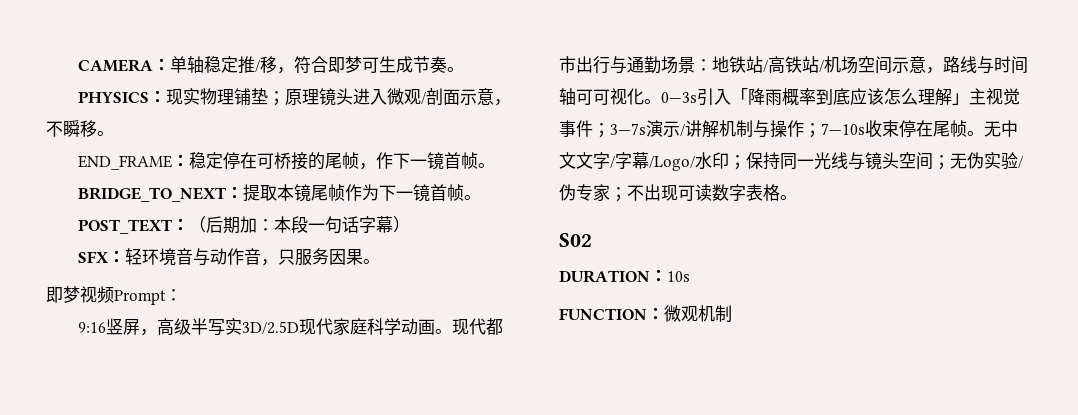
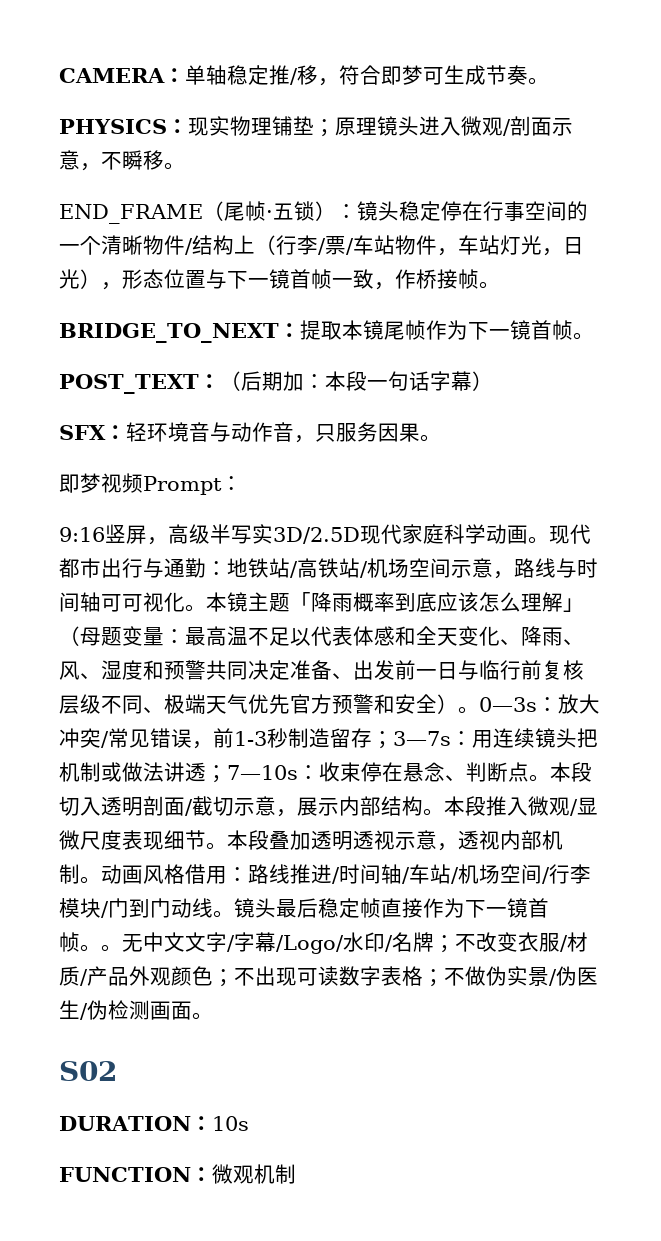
- END_FRAME：稳定停在可桥接的尾帧，作下一镜首帧。
+ END_FRAME（尾帧·五锁）：镜头稳定停在行事空间的一个清晰物件/结构上（行李/票/车站物件，车站灯光，日光），形态位置与下一镜首帧一致，作桥接帧。
- 现代都市出行与通勤场景：地铁站/高铁站/机场空间示意，路线与时间轴可可视化。
+ 现代都市出行与通勤：地铁站/高铁站/机场空间示意，路线与时间轴可可视化。
- 0—3s引入「降雨概率到底应该怎么理解」主视觉事件；3—7s演示/讲解机制与操作；7—10s收束停在尾帧。
+ 本镜主题「降雨概率到底应该怎么理解」（母题变量：最高温不足以代表体感和全天变化、降雨、风、湿度和预警共同决定准备、出发前一日与临行前复核层级不同、极端天气优先官方预警和安全）。0—3s：放大冲突/常见错误，前1-3秒制造留存；3—7s：用连续镜头把机制或做法讲透；7—10s：收束停在悬念、判断点。本段切入透明剖面/截切示意，展示内部结构。本段推入微观/显微尺度表现细节。本段叠加透明透视示意，透视内部机制。动画风格借用：路线推进/时间轴/车站/机场空间/行李模块/门到门动线。镜头最后稳定帧直接作为下一镜首帧。。
- 无中文文字/字幕/Logo/水印；保持同一光线与镜头空间；无伪实验/伪专家；不出现可读数字表格。
+ 无中文文字/字幕/Logo/水印/名牌；不改变衣服/材质/产品外观颜色；不出现可读数字表格；不做伪实景/伪医生/伪检测画面。

